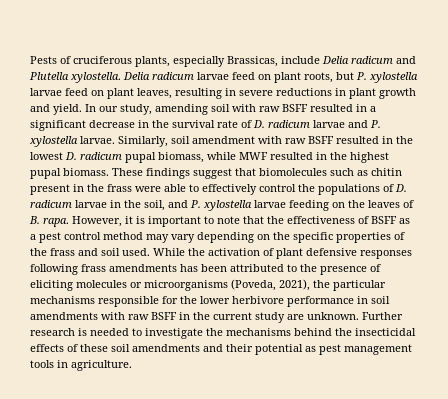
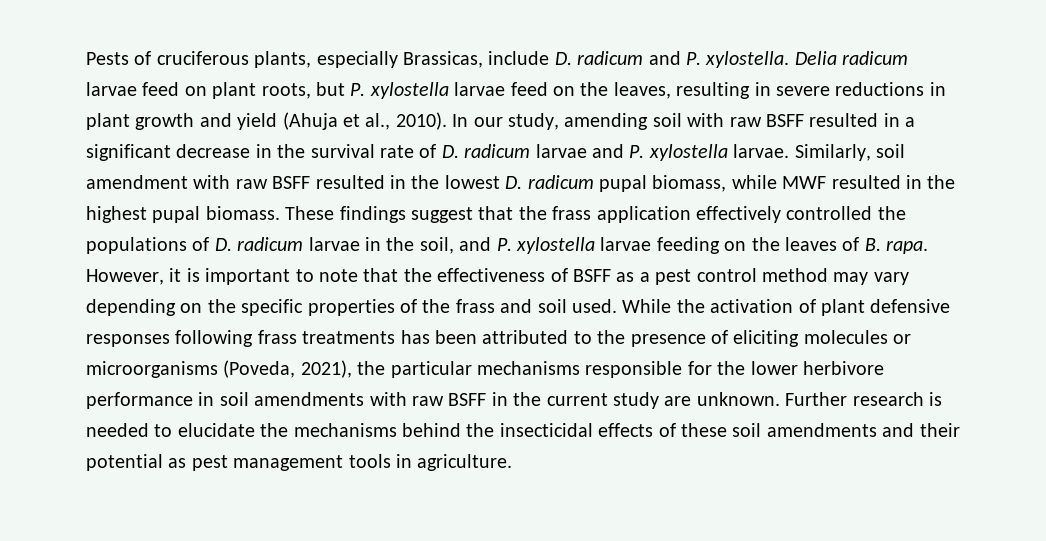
- Pests of cruciferous plants, especially Brassicas, include Delia radicum and Plutella xylostella.
+ Pests of cruciferous plants, especially Brassicas, include D. radicum and P. xylostella.
- Delia radicum larvae feed on plant roots, but P. xylostella larvae feed on plant leaves, resulting in severe reductions in plant growth and yield.
+ Delia radicum larvae feed on plant roots, but P. xylostella larvae feed on the leaves, resulting in severe reductions in plant growth and yield (Ahuja et al., 2010).
- These findings suggest that biomolecules such as chitin present in the frass were able to effectively control the populations of D. radicum larvae in the soil, and P. xylostella larvae feeding on the leaves of B. rapa.
+ These findings suggest that the frass application effectively controlled the populations of D. radicum larvae in the soil, and P. xylostella larvae feeding on the leaves of B. rapa.
- While the activation of plant defensive responses following frass amendments has been attributed to the presence of eliciting molecules or microorganisms (Poveda, 2021), the particular mechanisms responsible for the lower herbivore performance in soil amendments with raw BSFF in the current study are unknown.
+ While the activation of plant defensive responses following frass treatments has been attributed to the presence of eliciting molecules or microorganisms (Poveda, 2021), the particular mechanisms responsible for the lower herbivore performance in soil amendments with raw BSFF in the current study are unknown.
- Further research is needed to investigate the mechanisms behind the insecticidal effects of these soil amendments and their potential as pest management tools in agriculture.
+ Further research is needed to elucidate the mechanisms behind the insecticidal effects of these soil amendments and their potential as pest management tools in agriculture.

